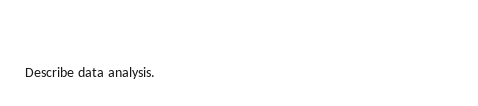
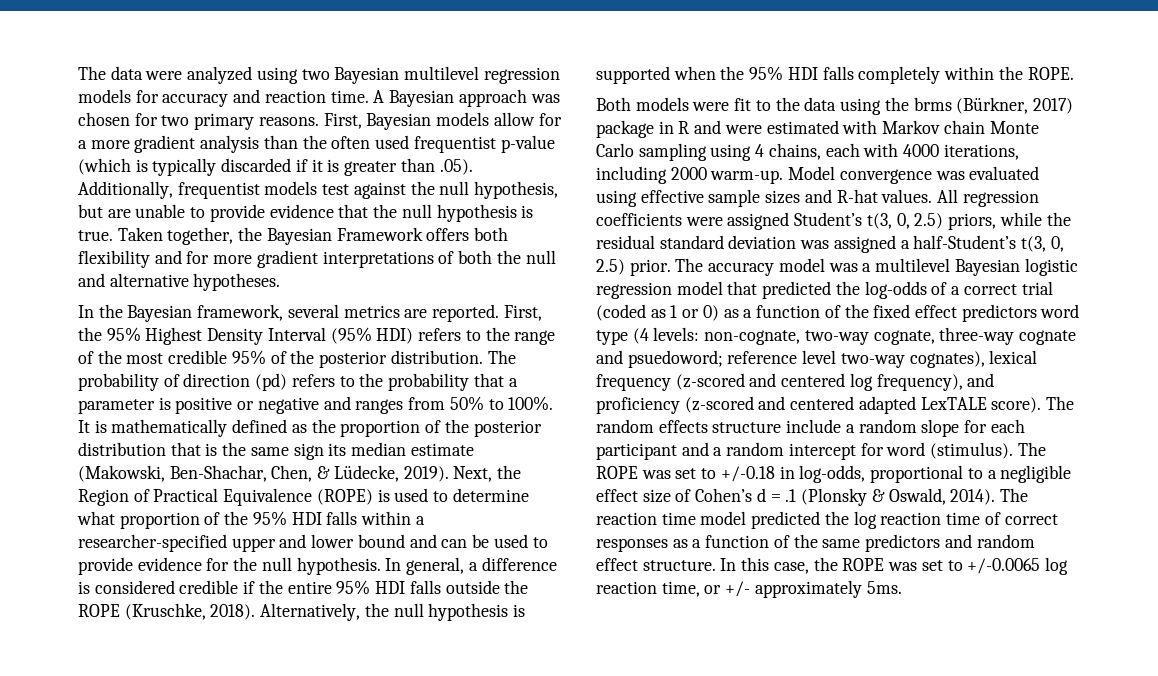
- Describe data analysis.
+ The data were analyzed using two Bayesian multilevel regression models for accuracy and reaction time. A Bayesian approach was chosen for two primary reasons. First, Bayesian models allow for a more gradient analysis than the often used frequentist p-value (which is typically discarded if it is greater than .05). Additionally, frequentist models test against the null hypothesis, but are unable to provide evidence that the null hypothesis is true. Taken together, the Bayesian Framework offers both flexibility and for more gradient interpretations of both the null and alternative hypotheses.
+ In the Bayesian framework, several metrics are reported. First, the 95% Highest Density Interval (95% HDI) refers to the range of the most credible 95% of the posterior distribution. The probability of direction (pd) refers to the probability that a parameter is positive or negative and ranges from 50% to 100%. It is mathematically defined as the proportion of the posterior distribution that is the same sign its median estimate (Makowski, Ben-Shachar, Chen, & Lüdecke, 2019). Next, the Region of Practical Equivalence (ROPE) is used to determine what proportion of the 95% HDI falls within a researcher-specified upper and lower bound and can be used to provide evidence for the null hypothesis. In general, a difference is considered credible if the entire 95% HDI falls outside the ROPE (Kruschke, 2018). Alternatively, the null hypothesis is supported when the 95% HDI falls completely within the ROPE.
+ Both models were fit to the data using the brms (Bürkner, 2017) package in R and were estimated with Markov chain Monte Carlo sampling using 4 chains, each with 4000 iterations, including 2000 warm-up. Model convergence was evaluated using effective sample sizes and R-hat values. All regression coefficients were assigned Student’s t(3, 0, 2.5) priors, while the residual standard deviation was assigned a half-Student’s t(3, 0, 2.5) prior. The accuracy model was a multilevel Bayesian logistic regression model that predicted the log-odds of a correct trial (coded as 1 or 0) as a function of the fixed effect predictors word type (4 levels: non-cognate, two-way cognate, three-way cognate and psuedoword; reference level two-way cognates), lexical frequency (z-scored and centered log frequency), and proficiency (z-scored and centered adapted LexTALE score). The random effects structure include a random slope for each participant and a random intercept for word (stimulus). The ROPE was set to +/-0.18 in log-odds, proportional to a negligible effect size of Cohen’s d = .1 (Plonsky & Oswald, 2014). The reaction time model predicted the log reaction time of correct responses as a function of the same predictors and random effect structure. In this case, the ROPE was set to +/-0.0065 log reaction time, or +/- approximately 5ms.

